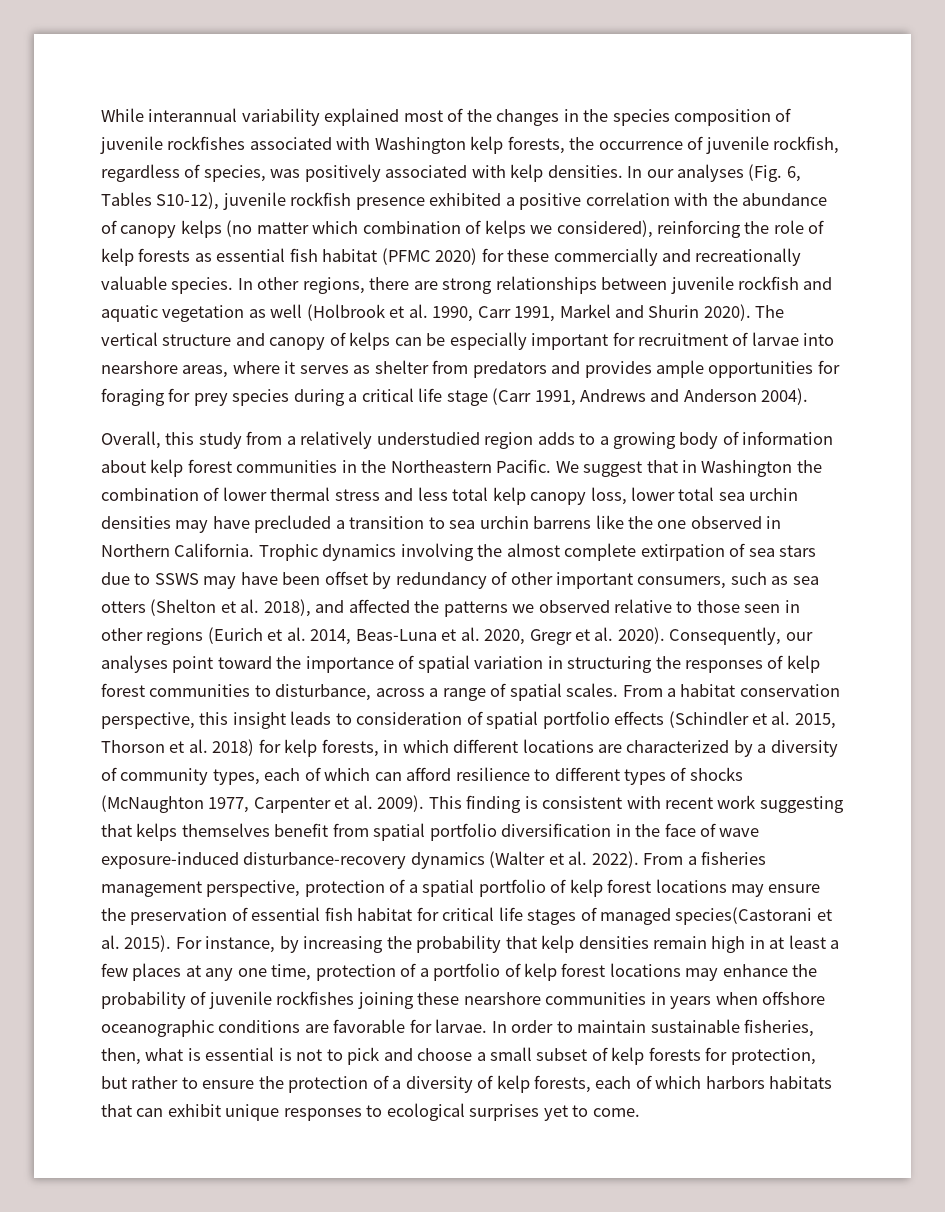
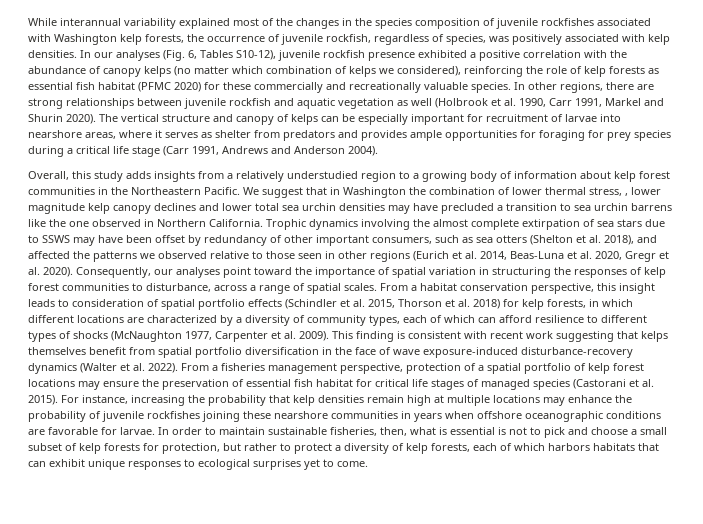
- Overall, this study from a relatively understudied region adds to a growing body of information about kelp forest communities in the Northeastern Pacific.
+ Overall, this study adds insights from a relatively understudied region to a growing body of information about kelp forest communities in the Northeastern Pacific.
- We suggest that in Washington the combination of lower thermal stress and less total kelp canopy loss, lower total sea urchin densities may have precluded a transition to sea urchin barrens like the one observed in Northern California.
+ We suggest that in Washington the combination of lower thermal stress, , lower magnitude kelp canopy declines and lower total sea urchin densities may have precluded a transition to sea urchin barrens like the one observed in Northern California.
- From a fisheries management perspective, protection of a spatial portfolio of kelp forest locations may ensure the preservation of essential fish habitat for critical life stages of managed species(Castorani et al. 2015).
+ From a fisheries management perspective, protection of a spatial portfolio of kelp forest locations may ensure the preservation of essential fish habitat for critical life stages of managed species (Castorani et al. 2015).
- For instance, by increasing the probability that kelp densities remain high in at least a few places at any one time, protection of a portfolio of kelp forest locations may enhance the probability of juvenile rockfishes joining these nearshore communities in years when offshore oceanographic conditions are favorable for larvae.
+ For instance, increasing the probability that kelp densities remain high at multiple locations may enhance the probability of juvenile rockfishes joining these nearshore communities in years when offshore oceanographic conditions are favorable for larvae.
- In order to maintain sustainable fisheries, then, what is essential is not to pick and choose a small subset of kelp forests for protection, but rather to ensure the protection of a diversity of kelp forests, each of which harbors habitats that can exhibit unique responses to ecological surprises yet to come.
+ In order to maintain sustainable fisheries, then, what is essential is not to pick and choose a small subset of kelp forests for protection, but rather to protect a diversity of kelp forests, each of which harbors habitats that can exhibit unique responses to ecological surprises yet to come.

